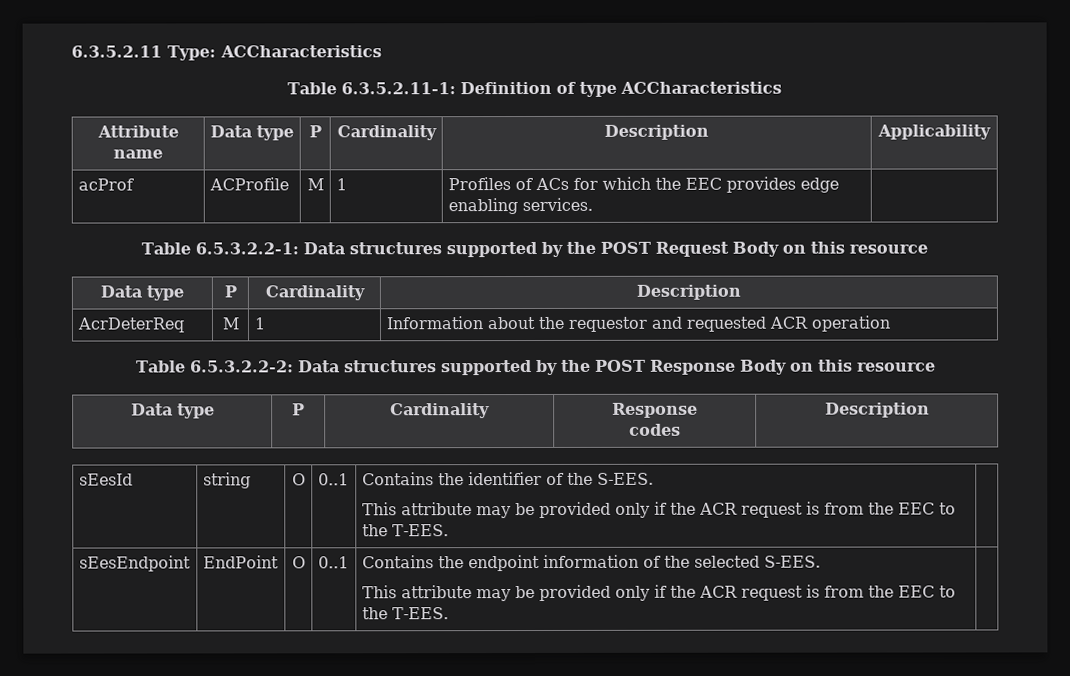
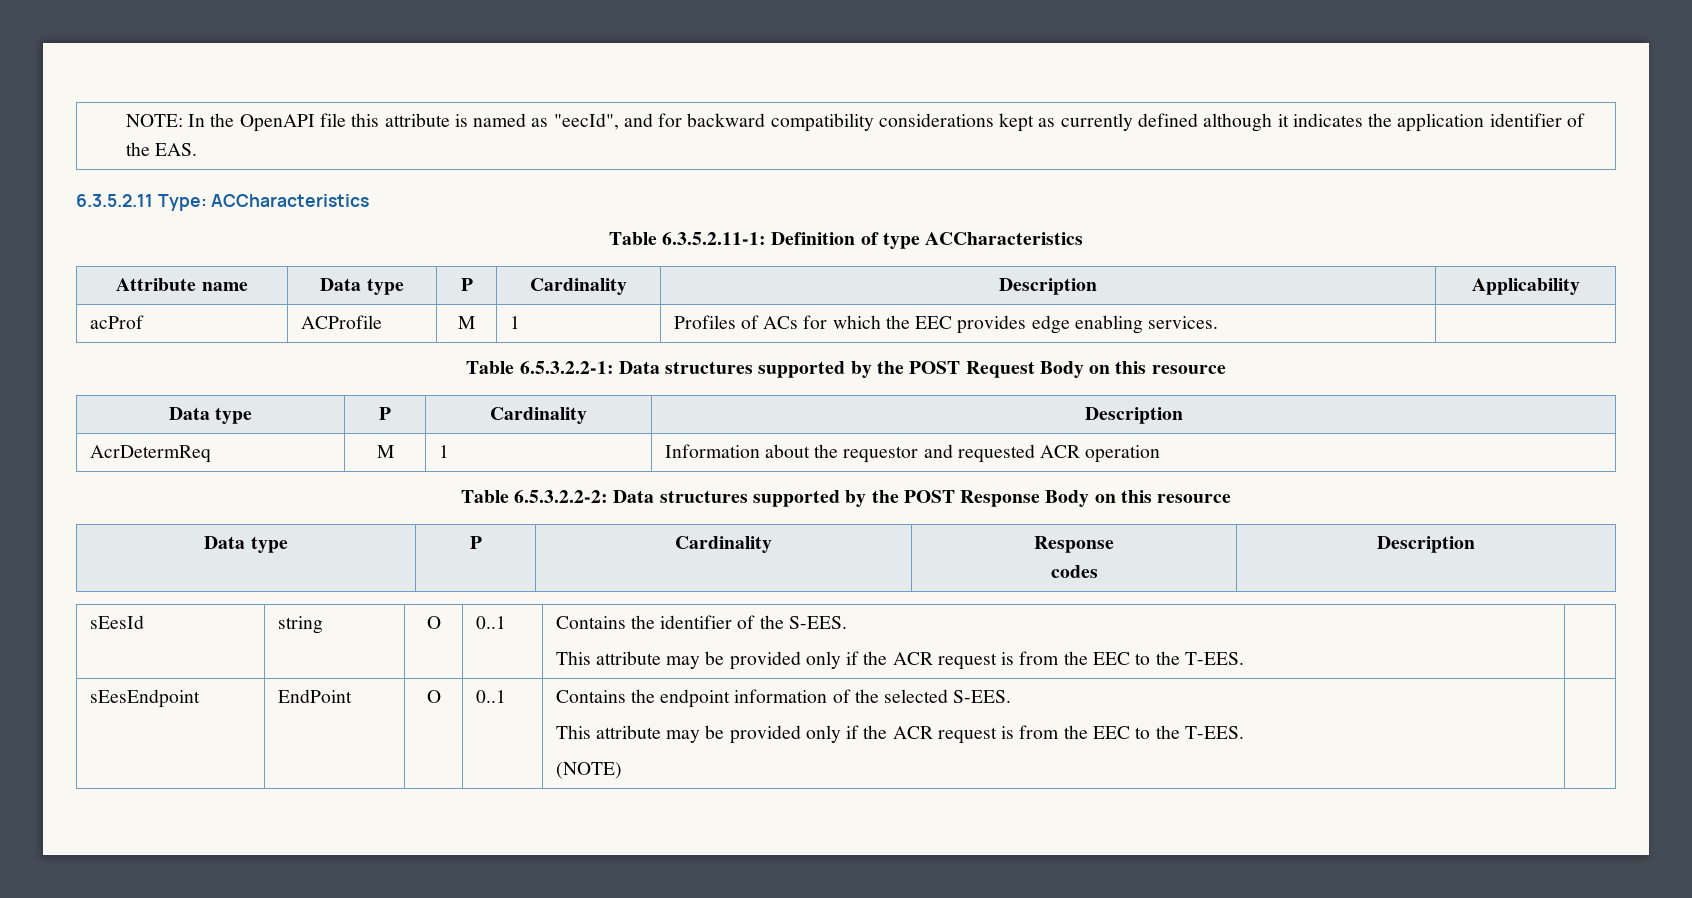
+ NOTE: In the OpenAPI file this attribute is named as "eecId", and for backward compatibility considerations kept as currently defined although it indicates the application identifier of the EAS.
- AcrDeterReq | M | 1 | Information about the requestor and requested ACR operation
+ AcrDetermReq | M | 1 | Information about the requestor and requested ACR operation
  sEesEndpoint | EndPoint | O | 0..1 | Contains the endpoint information of the selected S-EES.
- This attribute may be provided only if the ACR request is from the EEC to the T-EES. |
+ This attribute may be provided only if the ACR request is from the EEC to the T-EES.
+ (NOTE) |

